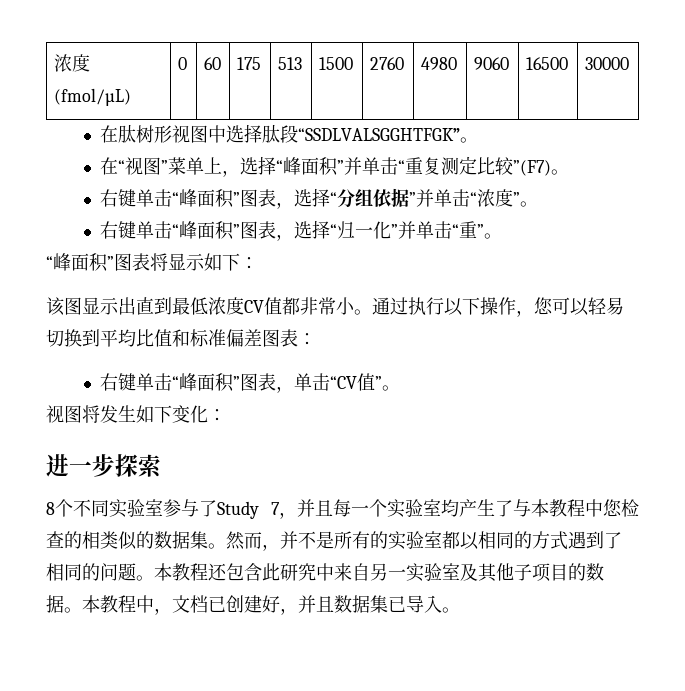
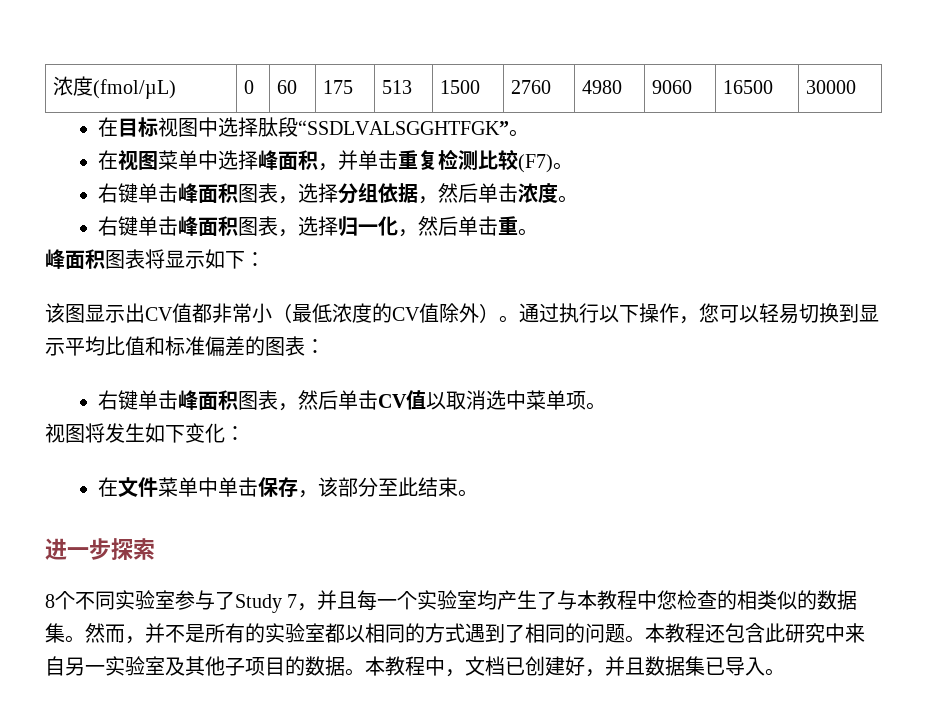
- 在肽树形视图中选择肽段“SSDLVALSGGHTFGK”。
+ 在目标视图中选择肽段“SSDLVALSGGHTFGK”。
- 在“视图”菜单上，选择“峰面积”并单击“重复测定比较”(F7)。
- 右键单击“峰面积”图表，选择“分组依据”并单击“浓度”。
- 右键单击“峰面积”图表，选择“归一化”并单击“重”。
- “峰面积”图表将显示如下：
+ 在视图菜单中选择峰面积，并单击重复检测比较(F7)。
+ 右键单击峰面积图表，选择分组依据，然后单击浓度。
+ 右键单击峰面积图表，选择归一化，然后单击重。
+ 峰面积图表将显示如下：
- 该图显示出直到最低浓度CV值都非常小。
+ 该图显示出CV值都非常小（最低浓度的CV值除外）。
- 通过执行以下操作，您可以轻易切换到平均比值和标准偏差图表：
+ 通过执行以下操作，您可以轻易切换到显示平均比值和标准偏差的图表：
- 右键单击“峰面积”图表，单击“CV值”。
+ 右键单击峰面积图表，然后单击CV值以取消选中菜单项。
+ 在文件菜单中单击保存，该部分至此结束。

